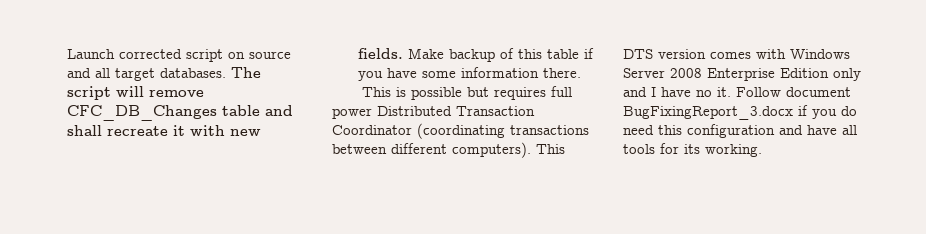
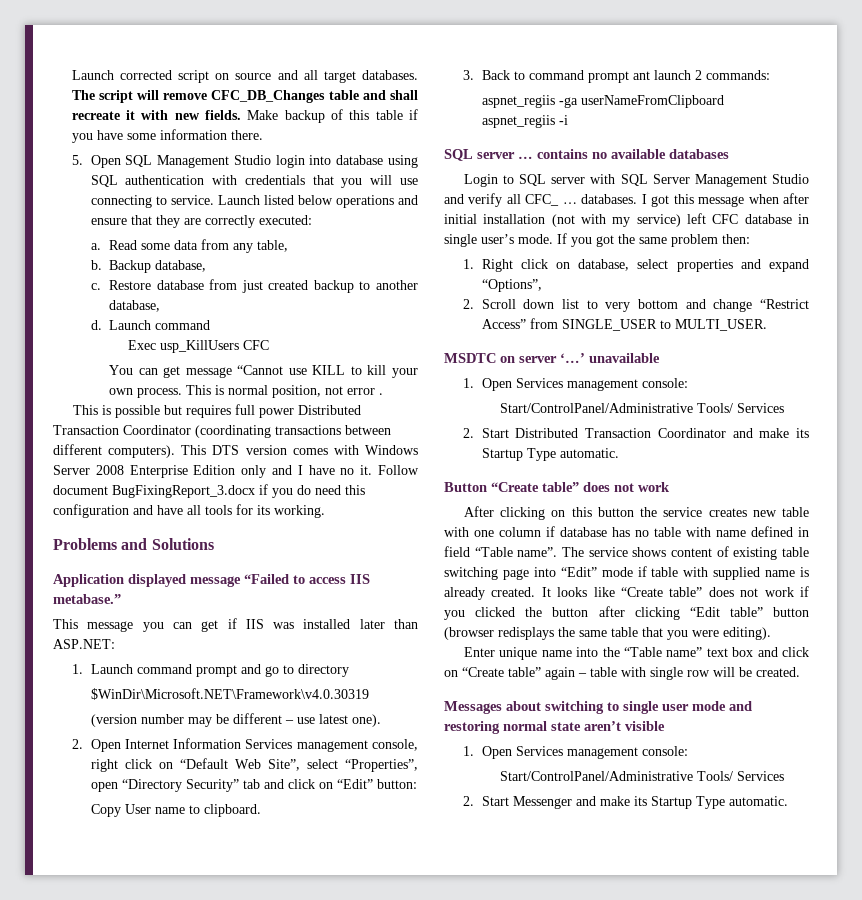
+ 5. Open SQL Management Studio login into database using SQL authentication with credentials that you will use connecting to service. Launch listed below operations and ensure that they are correctly executed:
+ a. Read some data from any table,
+ b. Backup database,
+ c. Restore database from just created backup to another database,
+ d. Launch command
+ Exec usp_KillUsers CFC
+ You can get message “Cannot use KILL to kill your own process. This is normal position, not error .
+ Problems and Solutions
+ Application displayed message “Failed to access IIS metabase.”
+ This message you can get if IIS was installed later than ASP.NET:
+ 1. Launch command prompt and go to directory
+ $WinDir\Microsoft.NET\Framework\v4.0.30319
+ (version number may be different – use latest one).
+ 2. Open Internet Information Services management console, right click on “Default Web Site”, select “Properties”, open “Directory Security” tab and click on “Edit” button:
+ Copy User name to clipboard.
+ 3. Back to command prompt ant launch 2 commands:
+ aspnet_regiis -ga userNameFromClipboard
+ aspnet_regiis -i
+ SQL server … contains no available databases
+ Login to SQL server with SQL Server Management Studio and verify all CFC_ … databases. I got this message when after initial installation (not with my service) left CFC database in single user’s mode. If you got the same problem then:
+ 1. Right click on database, select properties and expand “Options”,
+ 2. Scroll down list to very bottom and change “Restrict Access” from SINGLE_USER to MULTI_USER.
+ MSDTC on server ‘…’ unavailable
+ 1. Open Services management console:
+ Start/ControlPanel/Administrative Tools/ Services
+ 2. Start Distributed Transaction Coordinator and make its Startup Type automatic.
+ Button “Create table” does not work
+ After clicking on this button the service creates new table with one column if database has no table with name defined in field “Table name”. The service shows content of existing table switching page into “Edit” mode if table with supplied name is already created. It looks like “Create table” does not work if you clicked the button after clicking “Edit table” button (browser redisplays the same table that you were editing).
+ Enter unique name into the “Table name” text box and click on “Create table” again – table with single row will be created.
+ Messages about switching to single user mode and restoring normal state aren’t visible
+ 1. Open Services management console:
+ Start/ControlPanel/Administrative Tools/ Services
+ 2. Start Messenger and make its Startup Type automatic.

